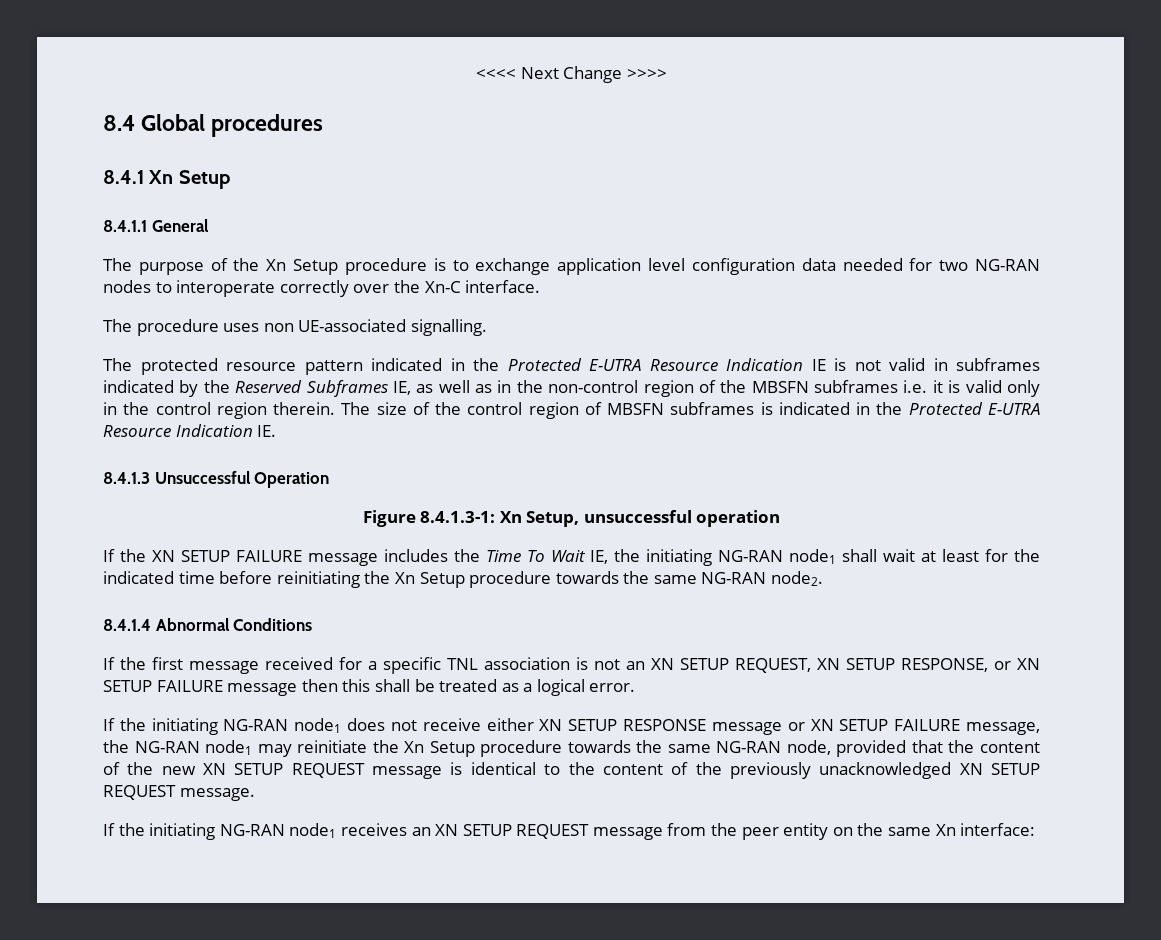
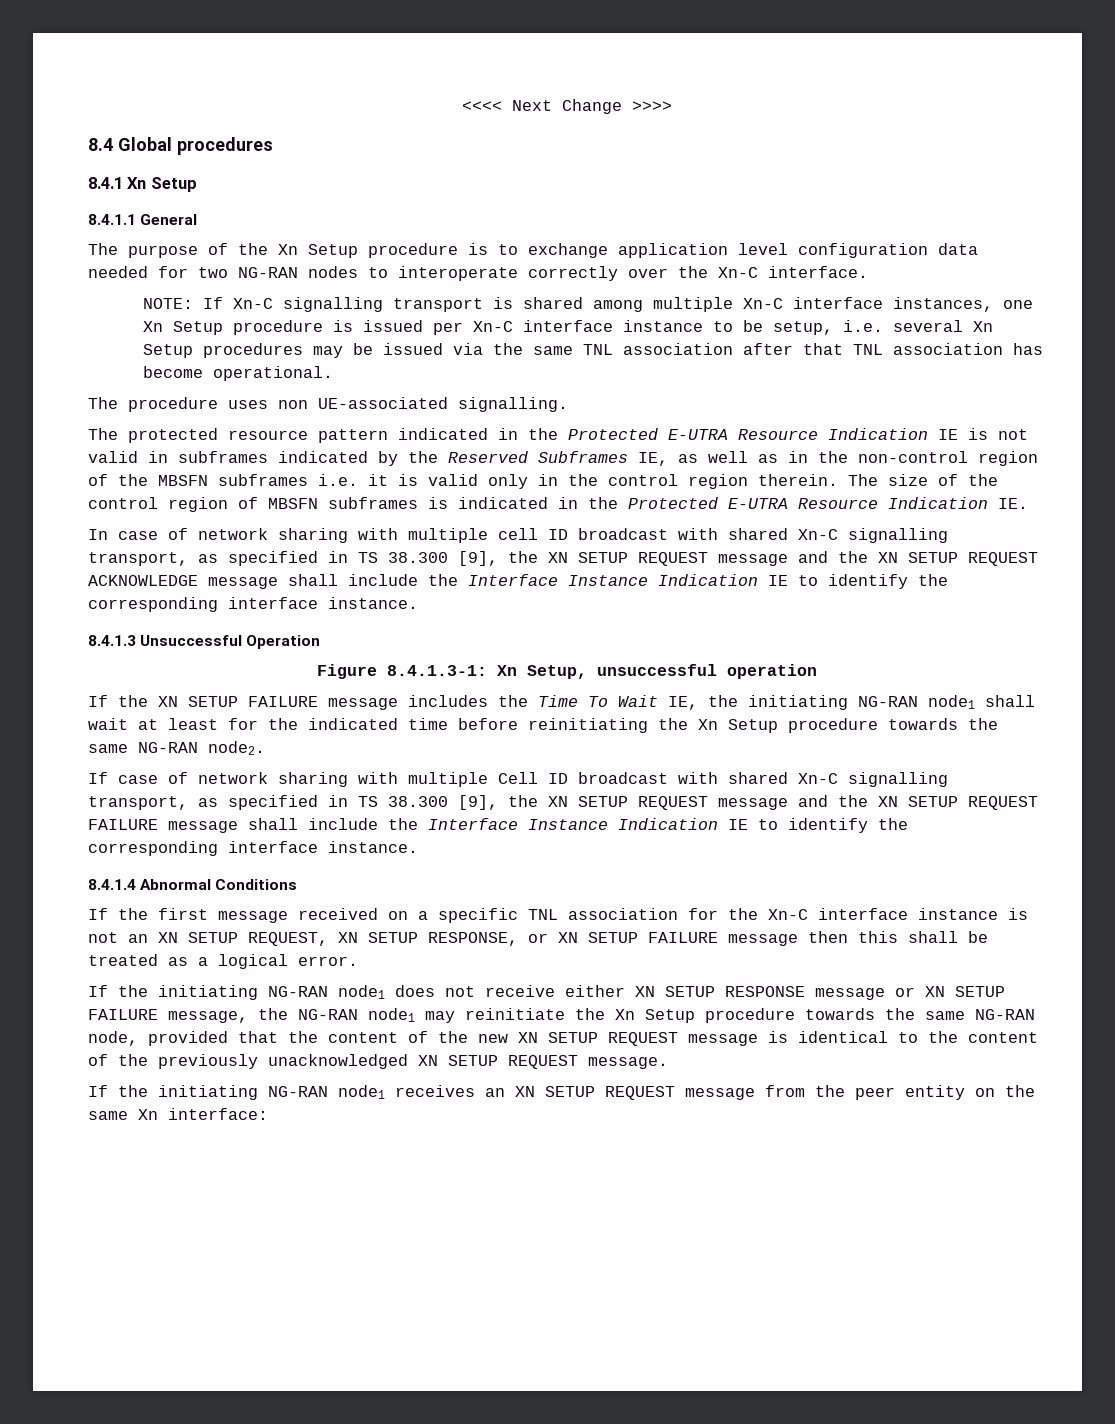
+ NOTE: If Xn-C signalling transport is shared among multiple Xn-C interface instances, one Xn Setup procedure is issued per Xn-C interface instance to be setup, i.e. several Xn Setup procedures may be issued via the same TNL association after that TNL association has become operational.
+ In case of network sharing with multiple cell ID broadcast with shared Xn-C signalling transport, as specified in TS 38.300 [9], the XN SETUP REQUEST message and the XN SETUP REQUEST ACKNOWLEDGE message shall include the Interface Instance Indication IE to identify the corresponding interface instance.
+ If case of network sharing with multiple Cell ID broadcast with shared Xn-C signalling transport, as specified in TS 38.300 [9], the XN SETUP REQUEST message and the XN SETUP REQUEST FAILURE message shall include the Interface Instance Indication IE to identify the corresponding interface instance.
- If the first message received for a specific TNL association is not an XN SETUP REQUEST, XN SETUP RESPONSE, or XN SETUP FAILURE message then this shall be treated as a logical error.
+ If the first message received on a specific TNL association for the Xn-C interface instance is not an XN SETUP REQUEST, XN SETUP RESPONSE, or XN SETUP FAILURE message then this shall be treated as a logical error.

